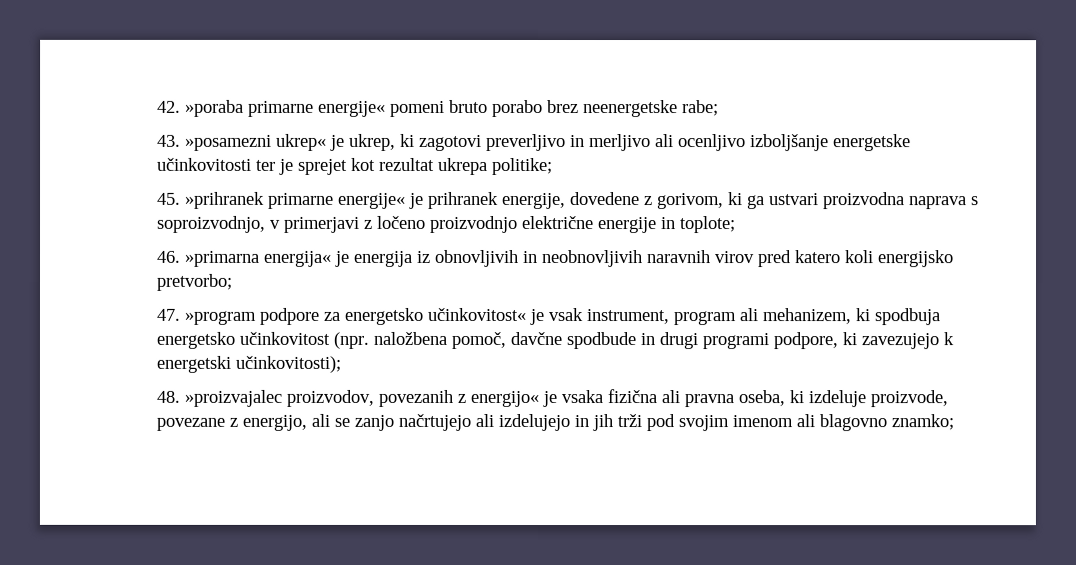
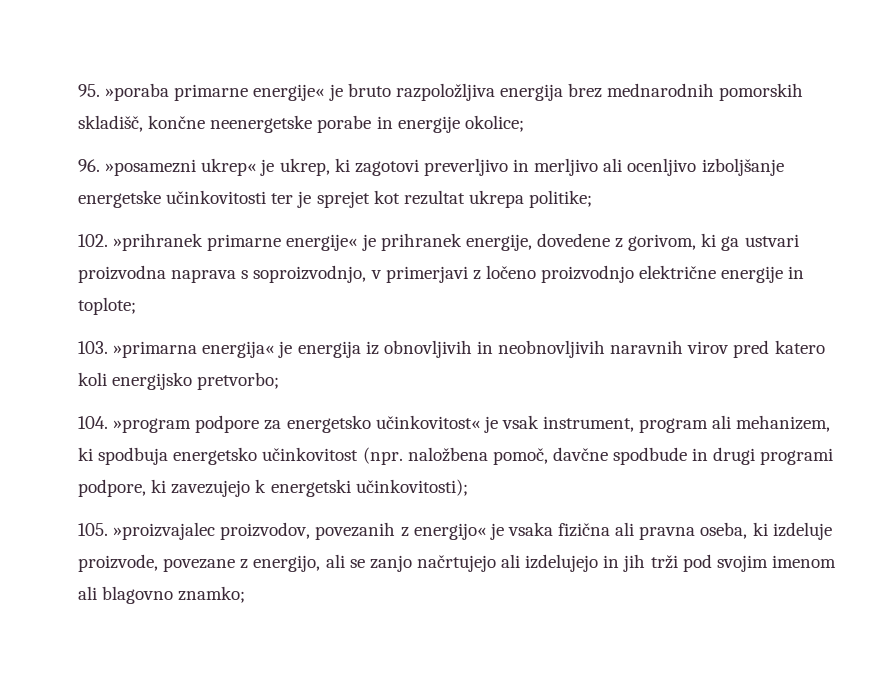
- 42. »poraba primarne energije« pomeni bruto porabo brez neenergetske rabe;
- 43. »posamezni ukrep« je ukrep, ki zagotovi preverljivo in merljivo ali ocenljivo izboljšanje energetske učinkovitosti ter je sprejet kot rezultat ukrepa politike;
+ 95. »poraba primarne energije« je bruto razpoložljiva energija brez mednarodnih pomorskih skladišč, končne neenergetske porabe in energije okolice;
+ 96. »posamezni ukrep« je ukrep, ki zagotovi preverljivo in merljivo ali ocenljivo izboljšanje energetske učinkovitosti ter je sprejet kot rezultat ukrepa politike;
- 45. »prihranek primarne energije« je prihranek energije, dovedene z gorivom, ki ga ustvari proizvodna naprava s soproizvodnjo, v primerjavi z ločeno proizvodnjo električne energije in toplote;
+ 102. »prihranek primarne energije« je prihranek energije, dovedene z gorivom, ki ga ustvari proizvodna naprava s soproizvodnjo, v primerjavi z ločeno proizvodnjo električne energije in toplote;
- 46. »primarna energija« je energija iz obnovljivih in neobnovljivih naravnih virov pred katero koli energijsko pretvorbo;
+ 103. »primarna energija« je energija iz obnovljivih in neobnovljivih naravnih virov pred katero koli energijsko pretvorbo;
- 47. »program podpore za energetsko učinkovitost« je vsak instrument, program ali mehanizem, ki spodbuja energetsko učinkovitost (npr. naložbena pomoč, davčne spodbude in drugi programi podpore, ki zavezujejo k energetski učinkovitosti);
+ 104. »program podpore za energetsko učinkovitost« je vsak instrument, program ali mehanizem, ki spodbuja energetsko učinkovitost (npr. naložbena pomoč, davčne spodbude in drugi programi podpore, ki zavezujejo k energetski učinkovitosti);
- 48. »proizvajalec proizvodov, povezanih z energijo« je vsaka fizična ali pravna oseba, ki izdeluje proizvode, povezane z energijo, ali se zanjo načrtujejo ali izdelujejo in jih trži pod svojim imenom ali blagovno znamko;
+ 105. »proizvajalec proizvodov, povezanih z energijo« je vsaka fizična ali pravna oseba, ki izdeluje proizvode, povezane z energijo, ali se zanjo načrtujejo ali izdelujejo in jih trži pod svojim imenom ali blagovno znamko;

